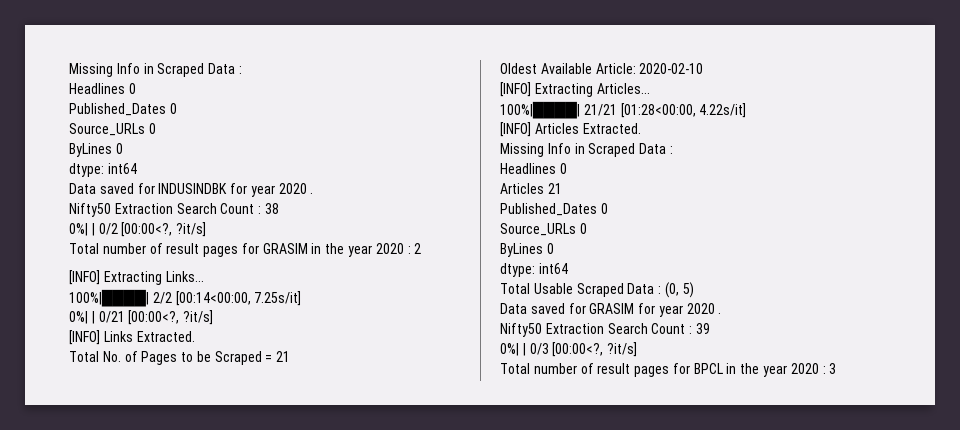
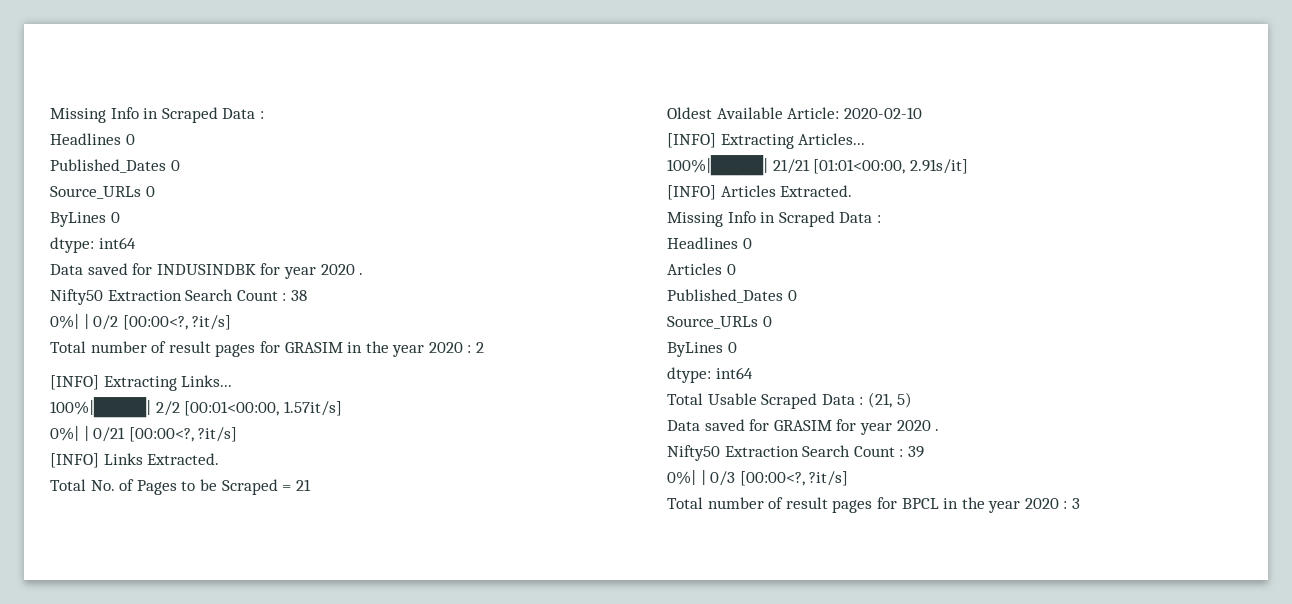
- 100%|████| 2/2 [00:14<00:00, 7.25s/it]
+ 100%|████| 2/2 [00:01<00:00, 1.57it/s]
- 100%|████| 21/21 [01:28<00:00, 4.22s/it]
+ 100%|████| 21/21 [01:01<00:00, 2.91s/it]
- Articles 21
+ Articles 0
- Total Usable Scraped Data : (0, 5)
+ Total Usable Scraped Data : (21, 5)

